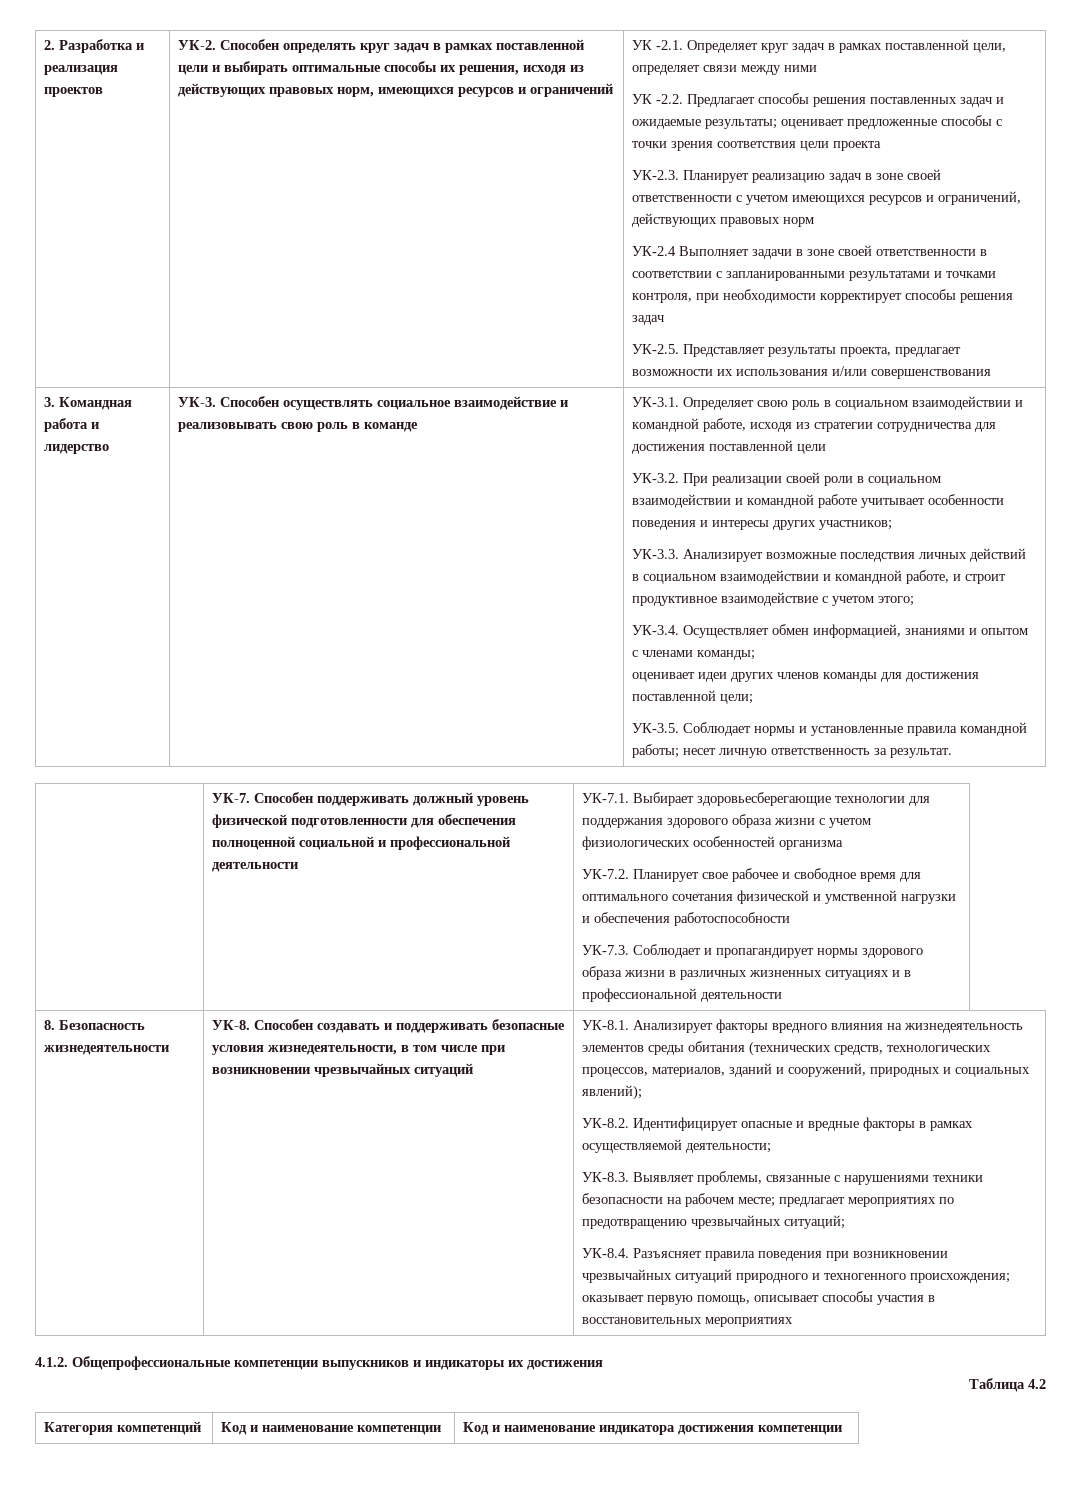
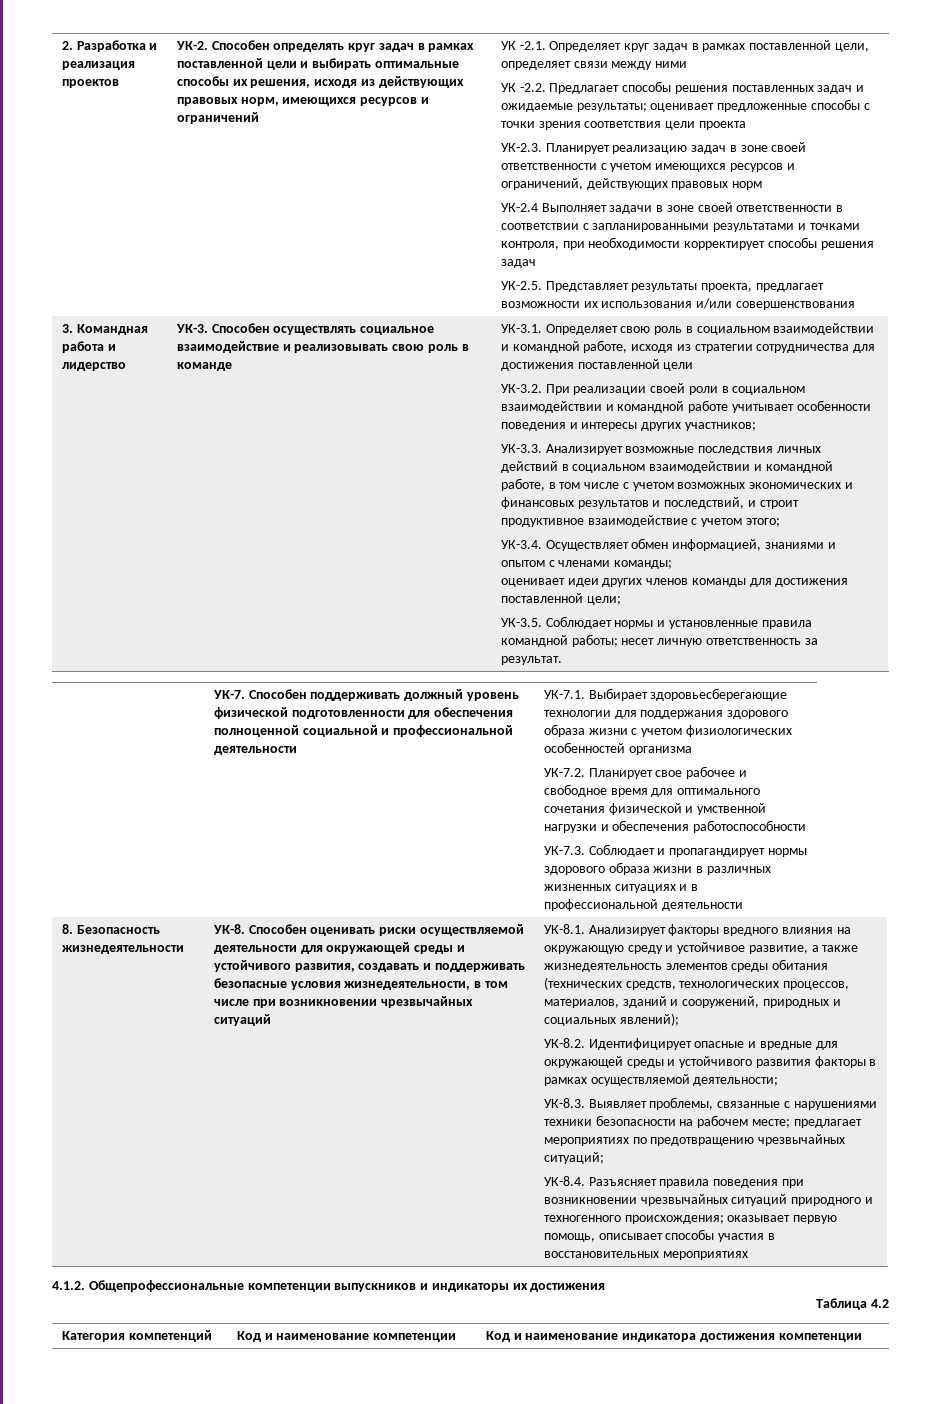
- УК-3.3. Анализирует возможные последствия личных действий в социальном взаимодействии и командной работе, и строит продуктивное взаимодействие с учетом этого;
+ УК-3.3. Анализирует возможные последствия личных действий в социальном взаимодействии и командной работе, в том числе с учетом возможных экономических и финансовых результатов и последствий, и строит продуктивное взаимодействие с учетом этого;
- Способен создавать и поддерживать безопасные условия жизнедеятельности, в том числе при возникновении чрезвычайных ситуаций
+ Способен оценивать риски осуществляемой деятельности для окружающей среды и устойчивого развития, создавать и поддерживать безопасные условия жизнедеятельности, в том числе при возникновении чрезвычайных ситуаций
- УК-8.1. Анализирует факторы вредного влияния на жизнедеятельность элементов среды обитания (технических средств, технологических процессов, материалов, зданий и сооружений, природных и социальных явлений);
+ УК-8.1. Анализирует факторы вредного влияния на окружающую среду и устойчивое развитие, а также жизнедеятельность элементов среды обитания (технических средств, технологических процессов, материалов, зданий и сооружений, природных и социальных явлений);
- УК-8.2. Идентифицирует опасные и вредные факторы в рамках осуществляемой деятельности;
+ УК-8.2. Идентифицирует опасные и вредные для окружающей среды и устойчивого развития факторы в рамках осуществляемой деятельности;

